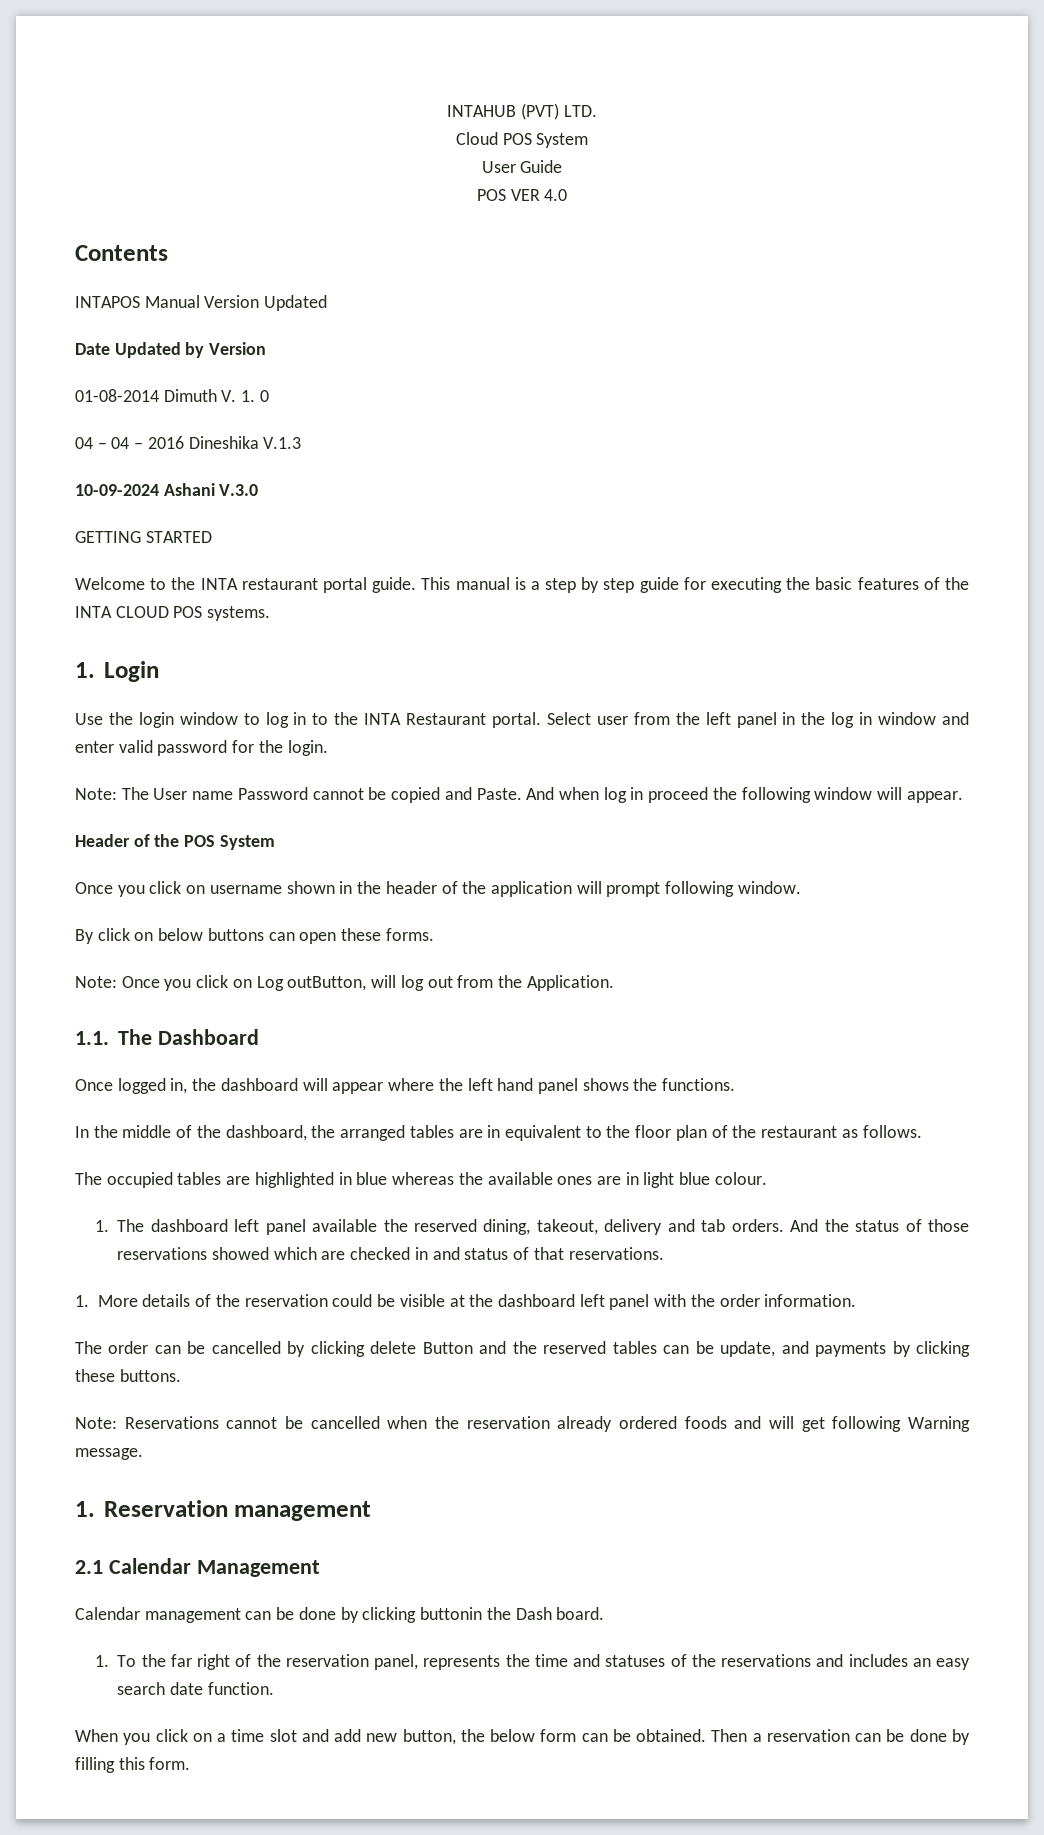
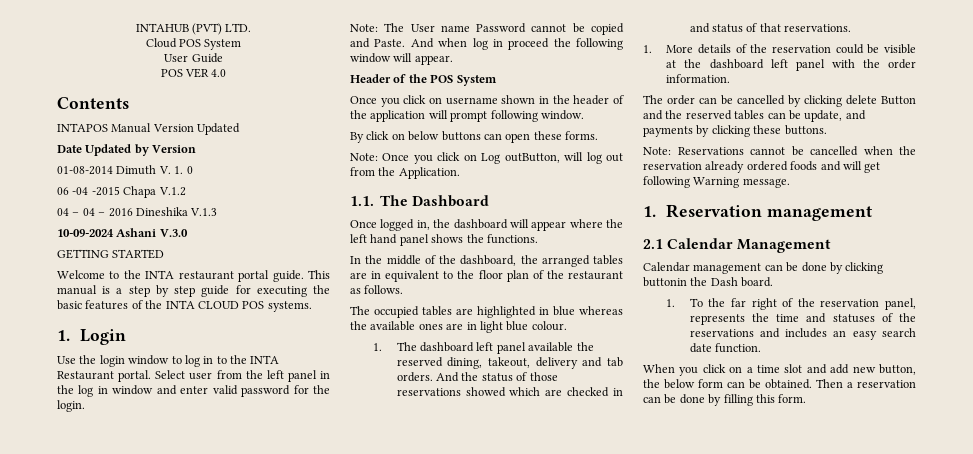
+ 06 -04 -2015 Chapa V.1.2

